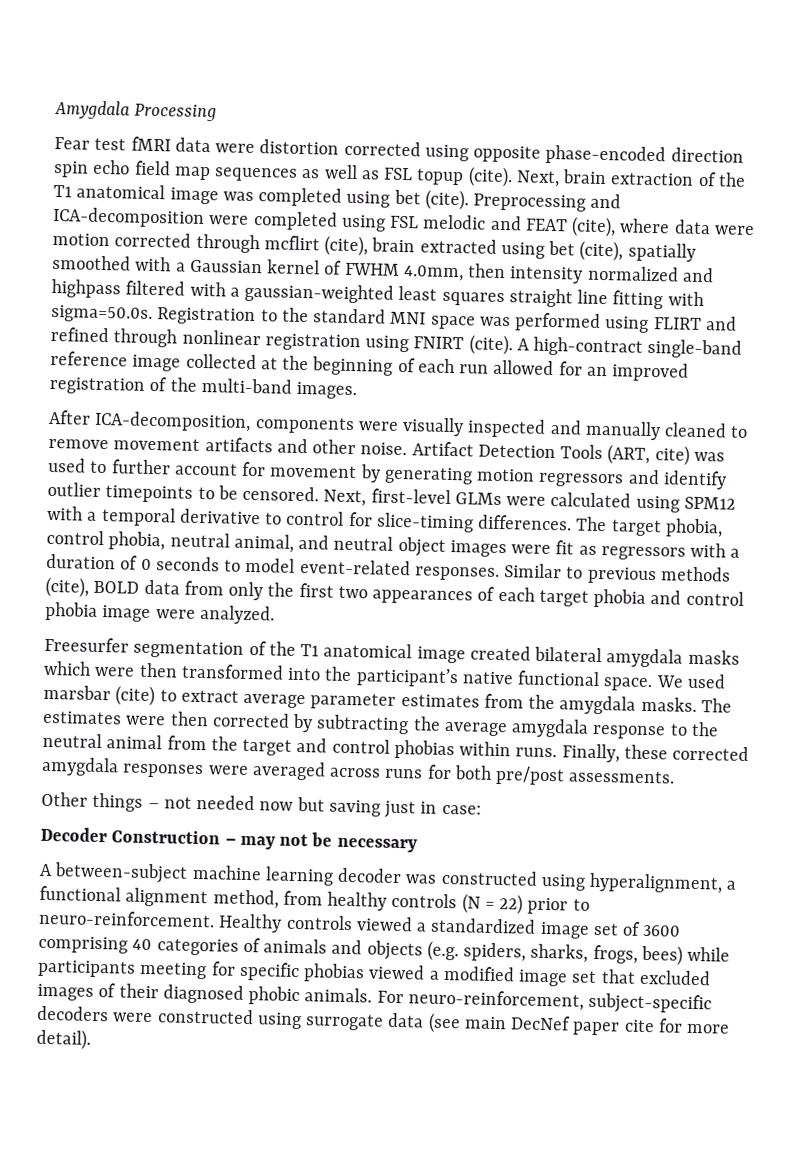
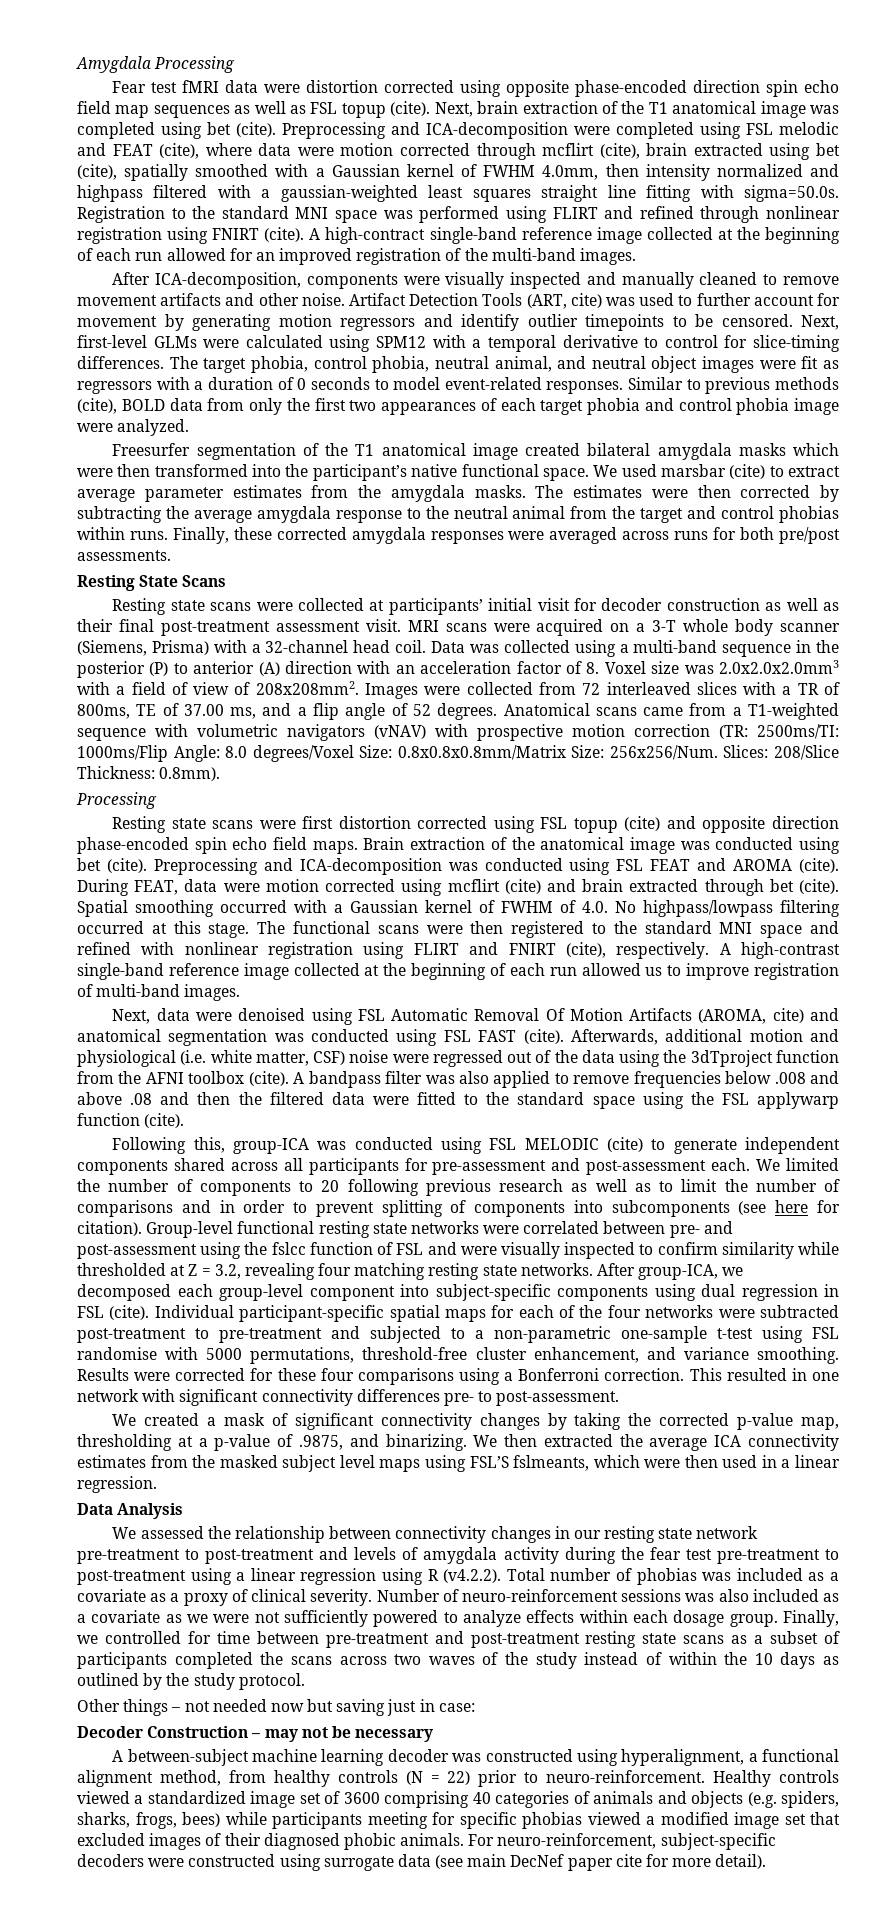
+ Resting State Scans
+ Resting state scans were collected at participants’ initial visit for decoder construction as well as their final post-treatment assessment visit. MRI scans were acquired on a 3-T whole body scanner (Siemens, Prisma) with a 32-channel head coil. Data was collected using a multi-band sequence in the posterior (P) to anterior (A) direction with an acceleration factor of 8. Voxel size was 2.0x2.0x2.0mm3 with a field of view of 208x208mm2. Images were collected from 72 interleaved slices with a TR of 800ms, TE of 37.00 ms, and a flip angle of 52 degrees. Anatomical scans came from a T1-weighted sequence with volumetric navigators (vNAV) with prospective motion correction (TR: 2500ms/TI: 1000ms/Flip Angle: 8.0 degrees/Voxel Size: 0.8x0.8x0.8mm/Matrix Size: 256x256/Num. Slices: 208/Slice Thickness: 0.8mm).
+ Processing
+ Resting state scans were first distortion corrected using FSL topup (cite) and opposite direction phase-encoded spin echo field maps. Brain extraction of the anatomical image was conducted using bet (cite). Preprocessing and ICA-decomposition was conducted using FSL FEAT and AROMA (cite). During FEAT, data were motion corrected using mcflirt (cite) and brain extracted through bet (cite). Spatial smoothing occurred with a Gaussian kernel of FWHM of 4.0. No highpass/lowpass filtering occurred at this stage. The functional scans were then registered to the standard MNI space and refined with nonlinear registration using FLIRT and FNIRT (cite), respectively. A high-contrast single-band reference image collected at the beginning of each run allowed us to improve registration of multi-band images.
+ Next, data were denoised using FSL Automatic Removal Of Motion Artifacts (AROMA, cite) and anatomical segmentation was conducted using FSL FAST (cite). Afterwards, additional motion and physiological (i.e. white matter, CSF) noise were regressed out of the data using the 3dTproject function from the AFNI toolbox (cite). A bandpass filter was also applied to remove frequencies below .008 and above .08 and then the filtered data were fitted to the standard space using the FSL applywarp function (cite).
+ Following this, group-ICA was conducted using FSL MELODIC (cite) to generate independent components shared across all participants for pre-assessment and post-assessment each. We limited the number of components to 20 following previous research as well as to limit the number of comparisons and in order to prevent splitting of components into subcomponents (see here for citation). Group-level functional resting state networks were correlated between pre- and post-assessment using the fslcc function of FSL and were visually inspected to confirm similarity while thresholded at Z = 3.2, revealing four matching resting state networks. After group-ICA, we decomposed each group-level component into subject-specific components using dual regression in FSL (cite). Individual participant-specific spatial maps for each of the four networks were subtracted post-treatment to pre-treatment and subjected to a non-parametric one-sample t-test using FSL randomise with 5000 permutations, threshold-free cluster enhancement, and variance smoothing. Results were corrected for these four comparisons using a Bonferroni correction. This resulted in one network with significant connectivity differences pre- to post-assessment.
+ We created a mask of significant connectivity changes by taking the corrected p-value map, thresholding at a p-value of .9875, and binarizing. We then extracted the average ICA connectivity estimates from the masked subject level maps using FSL’S fslmeants, which were then used in a linear regression.
+ Data Analysis
+ We assessed the relationship between connectivity changes in our resting state network pre-treatment to post-treatment and levels of amygdala activity during the fear test pre-treatment to post-treatment using a linear regression using R (v4.2.2). Total number of phobias was included as a covariate as a proxy of clinical severity. Number of neuro-reinforcement sessions was also included as a covariate as we were not sufficiently powered to analyze effects within each dosage group. Finally, we controlled for time between pre-treatment and post-treatment resting state scans as a subset of participants completed the scans across two waves of the study instead of within the 10 days as outlined by the study protocol.

